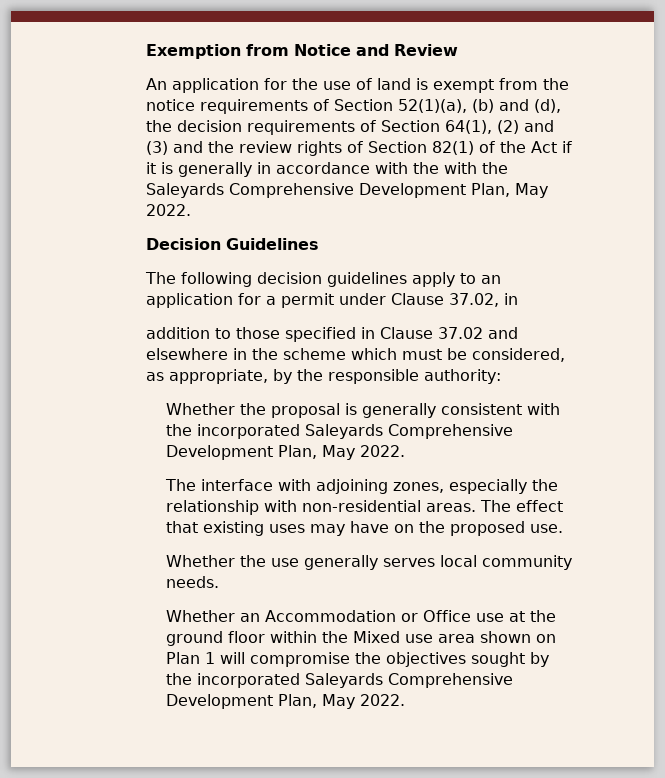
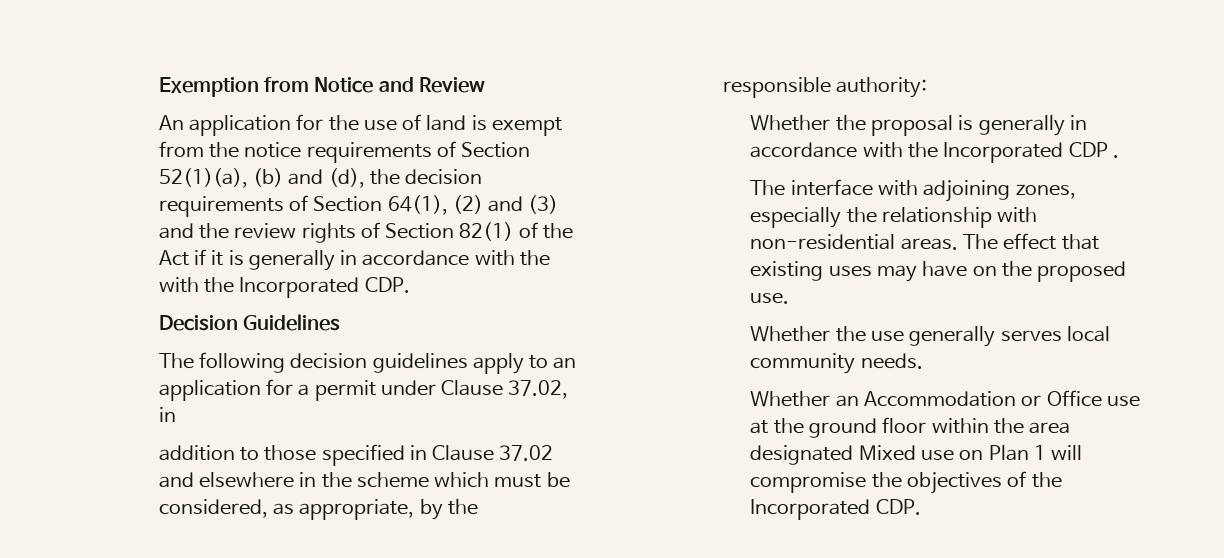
- An application for the use of land is exempt from the notice requirements of Section 52(1)(a), (b) and (d), the decision requirements of Section 64(1), (2) and (3) and the review rights of Section 82(1) of the Act if it is generally in accordance with the with the Saleyards Comprehensive Development Plan, May 2022.
+ An application for the use of land is exempt from the notice requirements of Section 52(1)(a), (b) and (d), the decision requirements of Section 64(1), (2) and (3) and the review rights of Section 82(1) of the Act if it is generally in accordance with the with the Incorporated CDP.
- Whether the proposal is generally consistent with the incorporated Saleyards Comprehensive Development Plan, May 2022.
+ Whether the proposal is generally in accordance with the Incorporated CDP .
- Whether an Accommodation or Office use at the ground floor within the Mixed use area shown on Plan 1 will compromise the objectives sought by the incorporated Saleyards Comprehensive Development Plan, May 2022.
+ Whether an Accommodation or Office use at the ground floor within the area designated Mixed use on Plan 1 will compromise the objectives of the Incorporated CDP.

